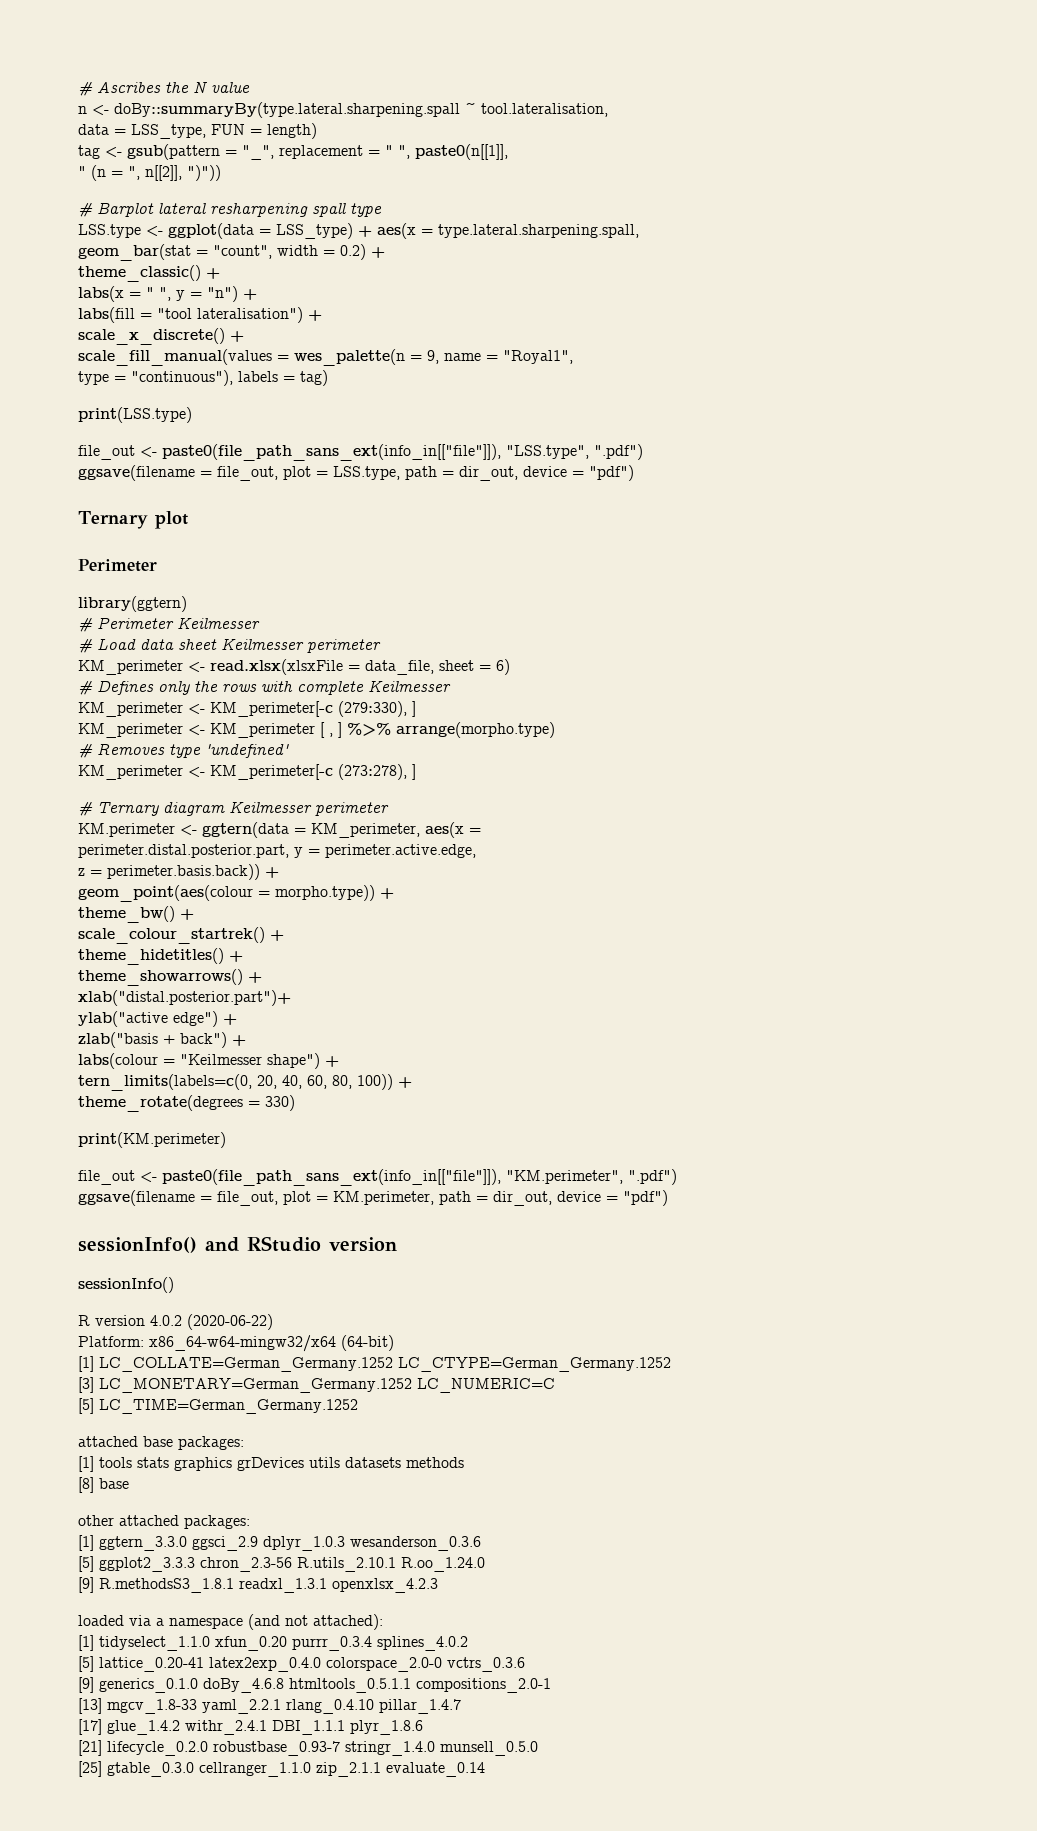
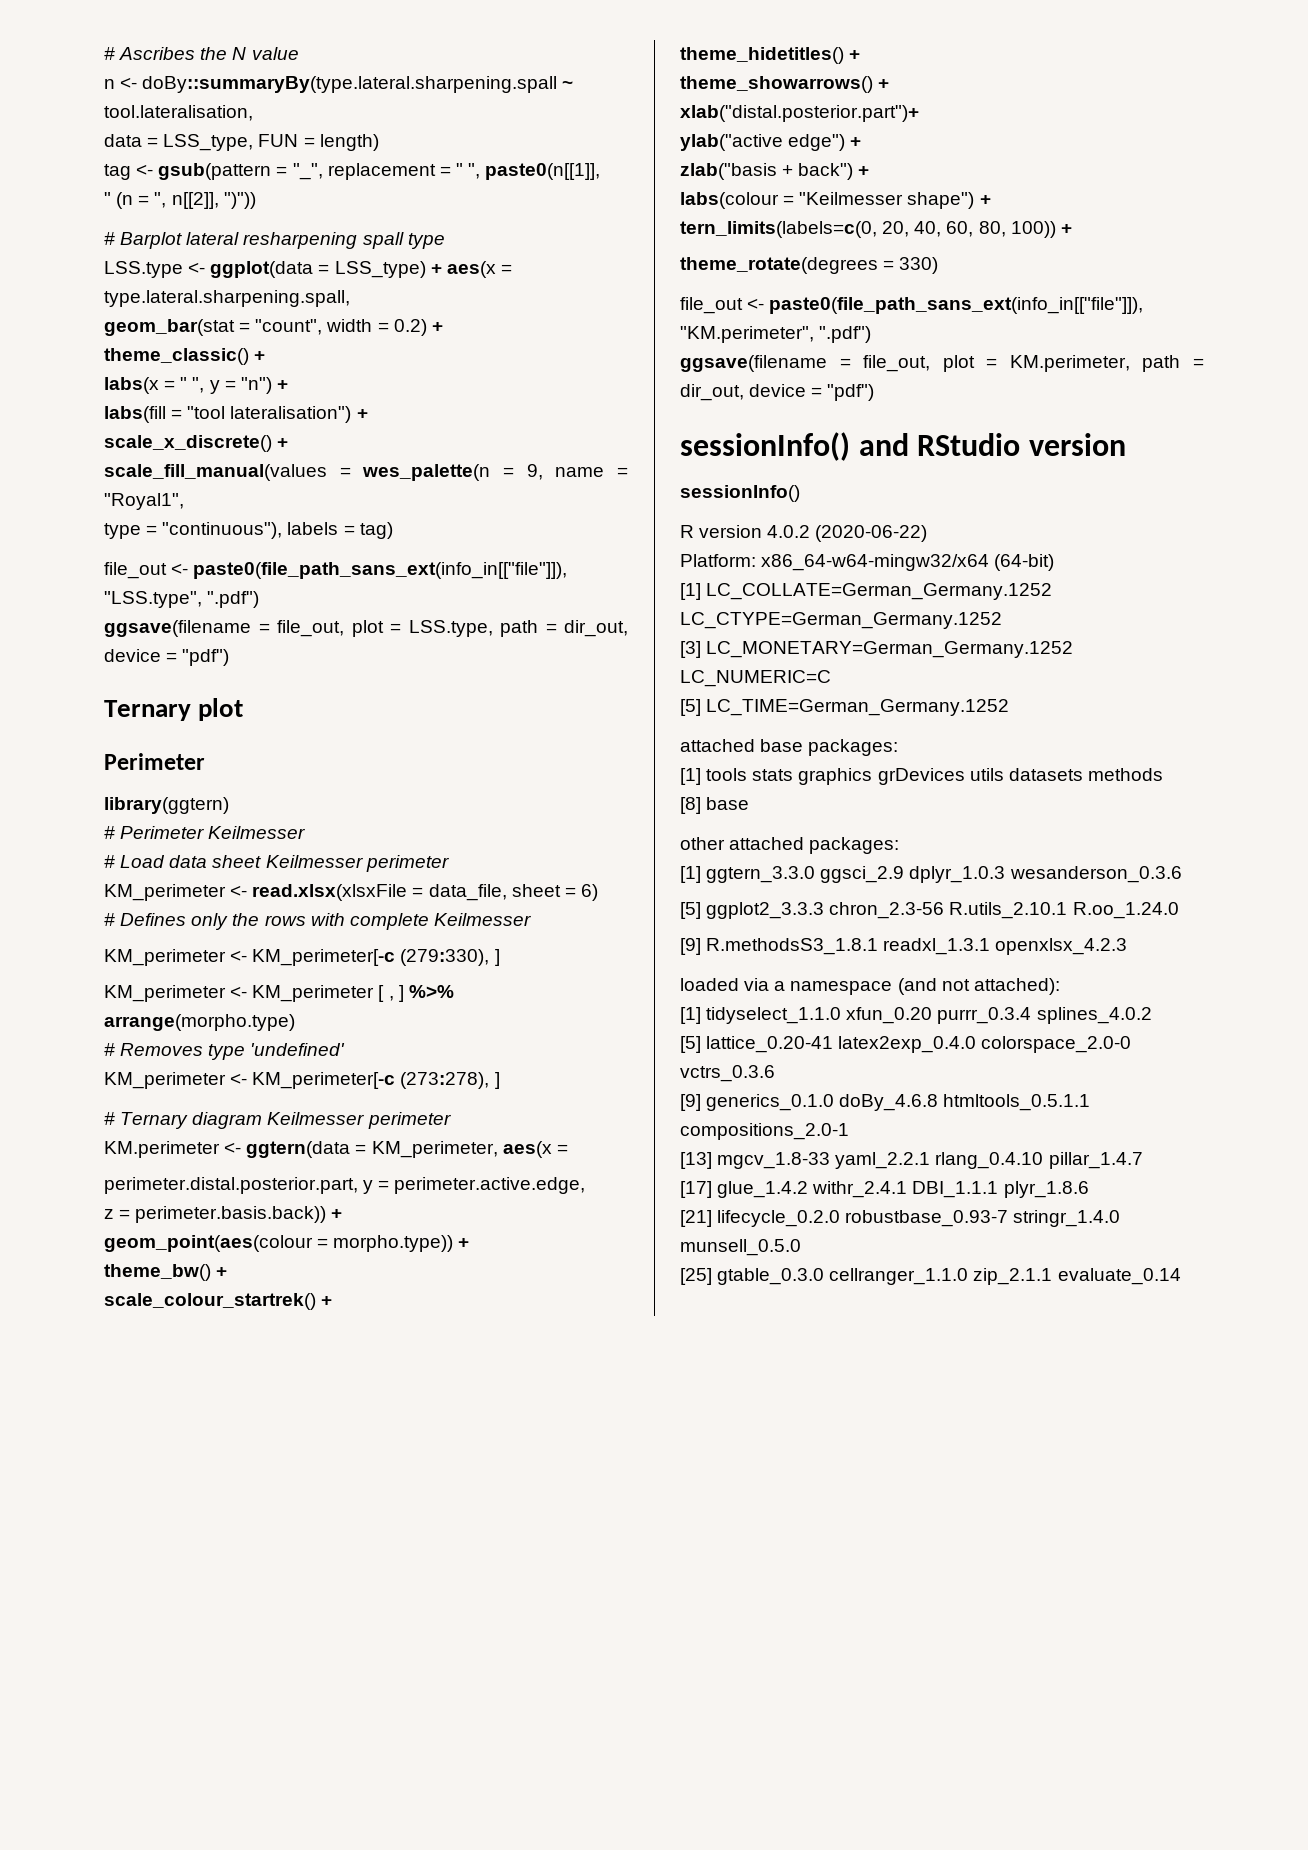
- print(LSS.type)
- print(KM.perimeter)

